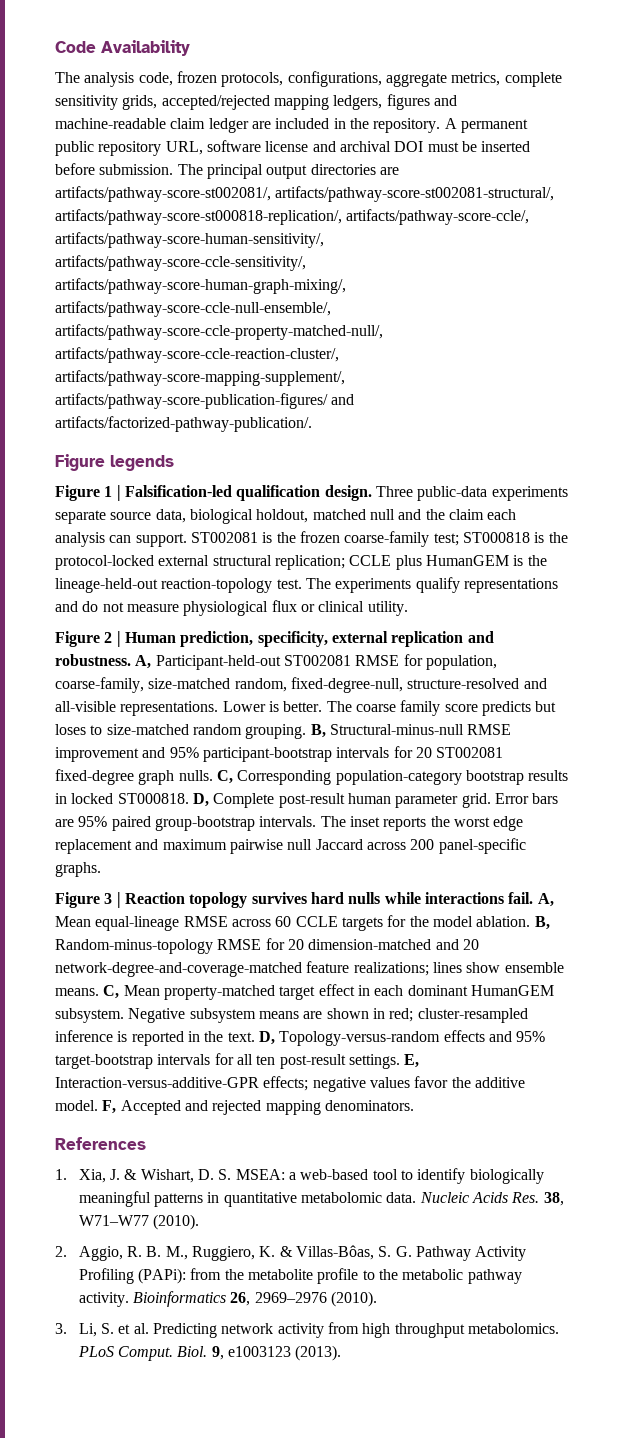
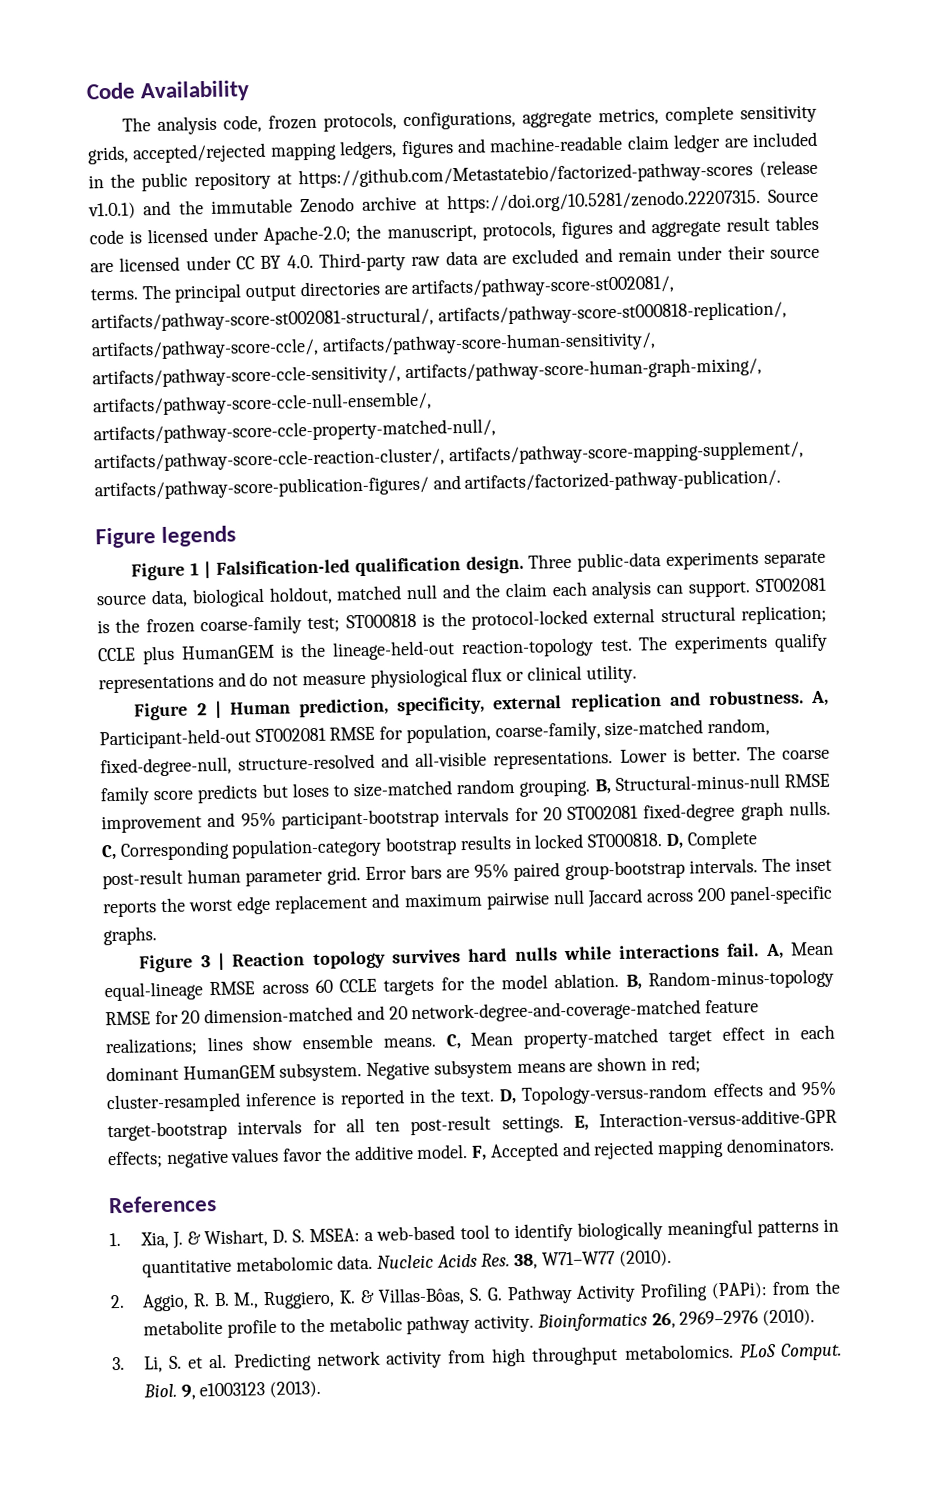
- The analysis code, frozen protocols, configurations, aggregate metrics, complete sensitivity grids, accepted/rejected mapping ledgers, figures and machine-readable claim ledger are included in the repository. A permanent public repository URL, software license and archival DOI must be inserted before submission.
+ The analysis code, frozen protocols, configurations, aggregate metrics, complete sensitivity grids, accepted/rejected mapping ledgers, figures and machine-readable claim ledger are included in the public repository at https://github.com/Metastatebio/factorized-pathway-scores (release v1.0.1) and the immutable Zenodo archive at https://doi.org/10.5281/zenodo.22207315. Source code is licensed under Apache-2.0; the manuscript, protocols, figures and aggregate result tables are licensed under CC BY 4.0. Third-party raw data are excluded and remain under their source terms.

